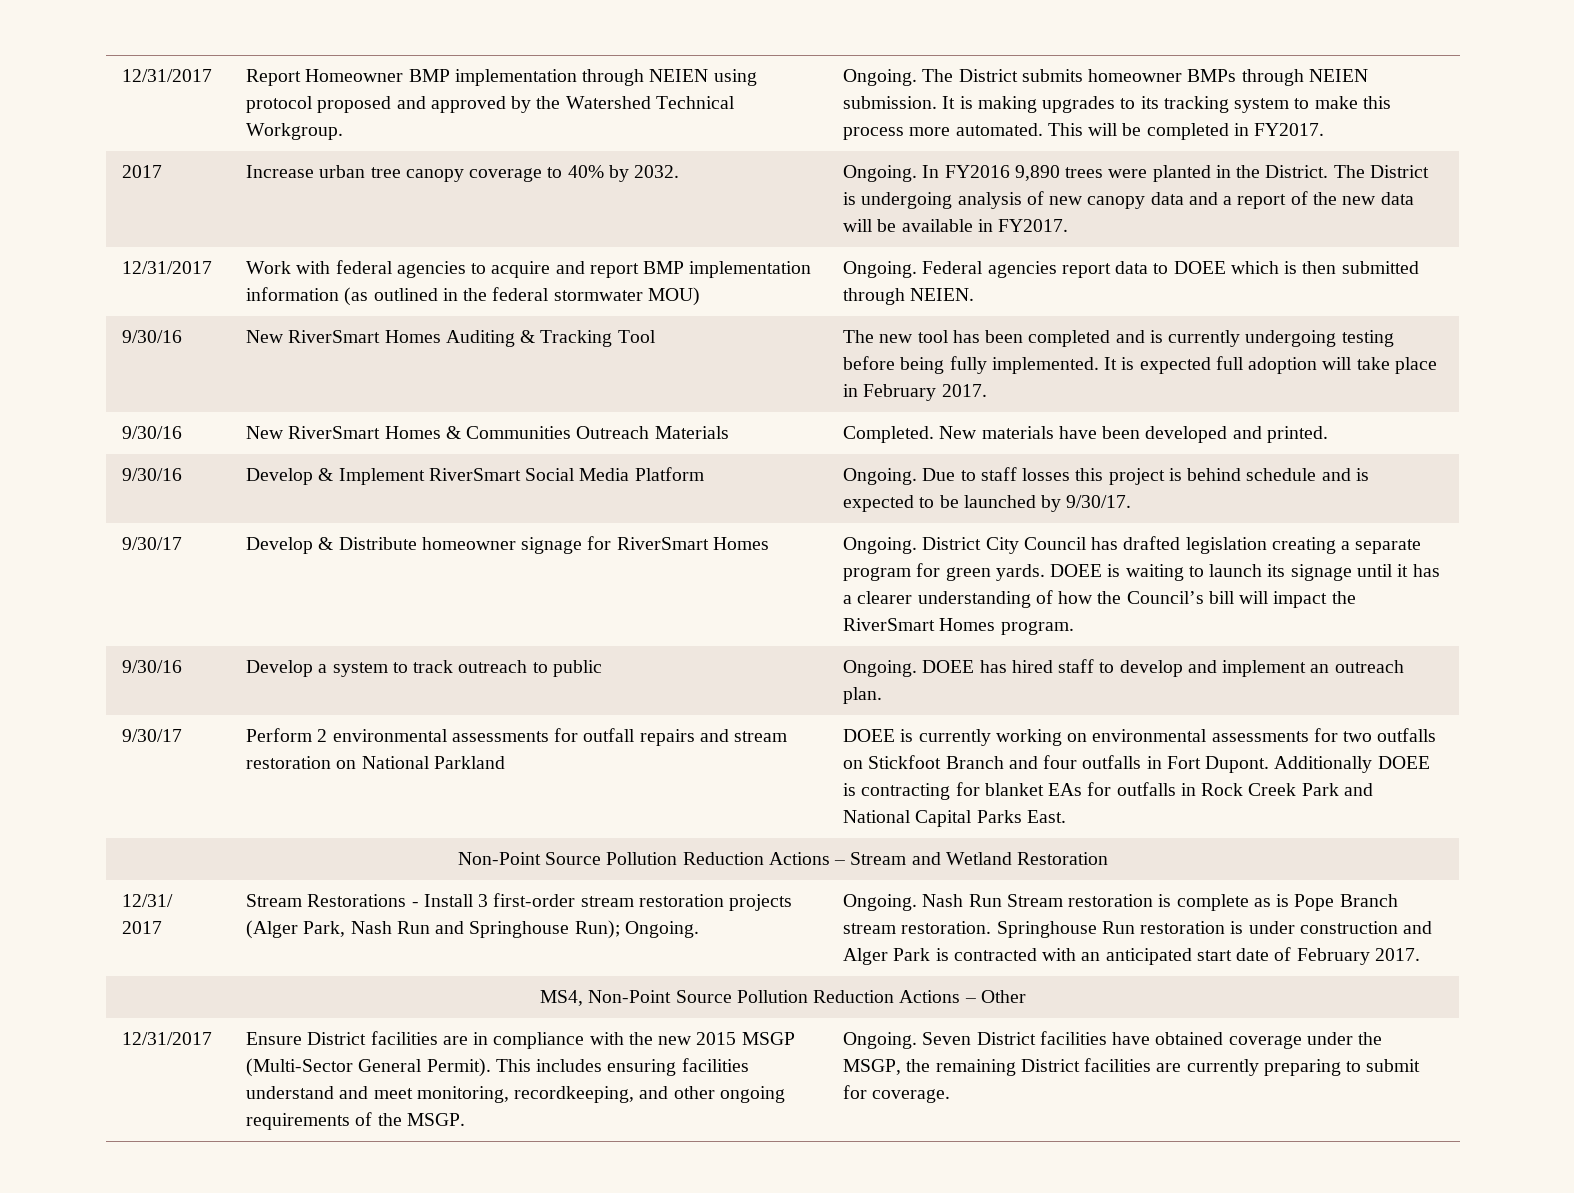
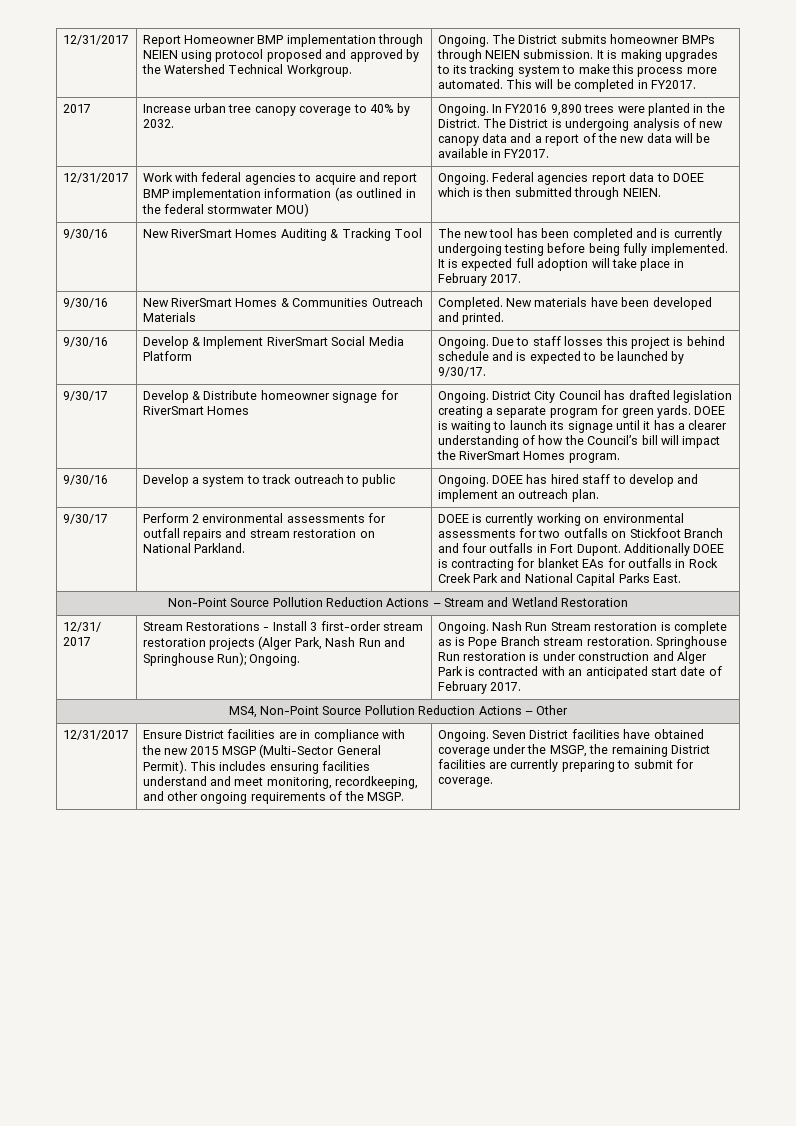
- Perform 2 environmental assessments for outfall repairs and stream restoration on National Parkland
+ Perform 2 environmental assessments for outfall repairs and stream restoration on National Parkland.

